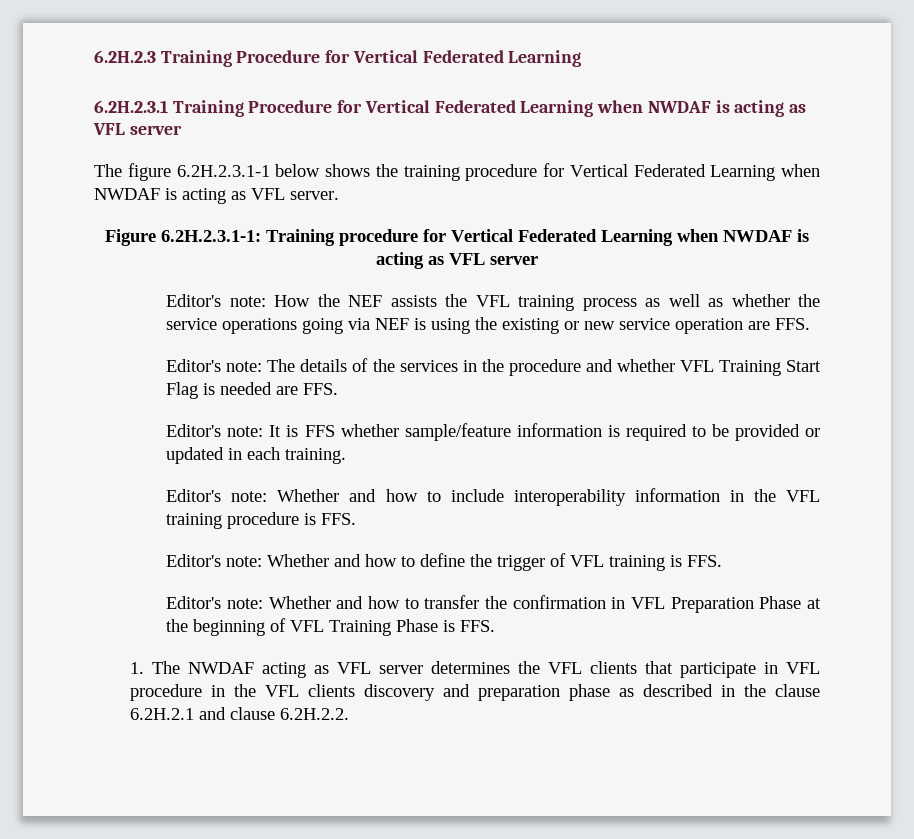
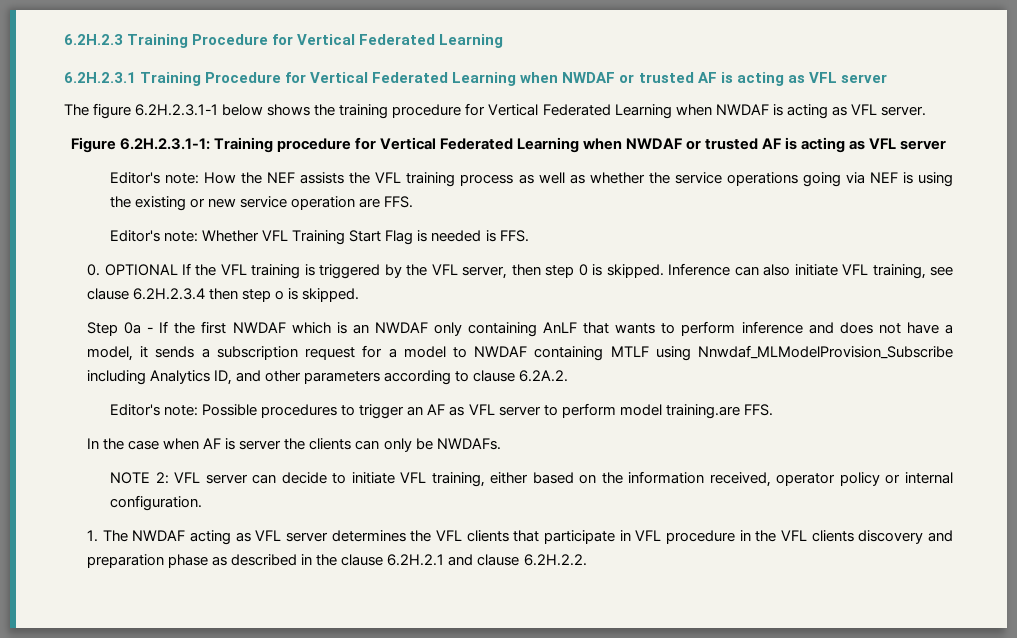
- 6.2H.2.3.1 Training Procedure for Vertical Federated Learning when NWDAF is acting as VFL server
+ 6.2H.2.3.1 Training Procedure for Vertical Federated Learning when NWDAF or trusted AF is acting as VFL server
- Figure 6.2H.2.3.1-1: Training procedure for Vertical Federated Learning when NWDAF is acting as VFL server
+ Figure 6.2H.2.3.1-1: Training procedure for Vertical Federated Learning when NWDAF or trusted AF is acting as VFL server
- Editor's note: The details of the services in the procedure and whether VFL Training Start Flag is needed are FFS.
- Editor's note: It is FFS whether sample/feature information is required to be provided or updated in each training.
- Editor's note: Whether and how to include interoperability information in the VFL training procedure is FFS.
- Editor's note: Whether and how to define the trigger of VFL training is FFS.
- Editor's note: Whether and how to transfer the confirmation in VFL Preparation Phase at the beginning of VFL Training Phase is FFS.
+ Editor's note: Whether VFL Training Start Flag is needed is FFS.
+ 0. OPTIONAL If the VFL training is triggered by the VFL server, then step 0 is skipped. Inference can also initiate VFL training, see clause 6.2H.2.3.4 then step o is skipped.
+ Step 0a - If the first NWDAF which is an NWDAF only containing AnLF that wants to perform inference and does not have a model, it sends a subscription request for a model to NWDAF containing MTLF using Nnwdaf_MLModelProvision_Subscribe including Analytics ID, and other parameters according to clause 6.2A.2.
+ Editor's note: Possible procedures to trigger an AF as VFL server to perform model training.are FFS.
+ In the case when AF is server the clients can only be NWDAFs.
+ NOTE 2: VFL server can decide to initiate VFL training, either based on the information received, operator policy or internal configuration.

